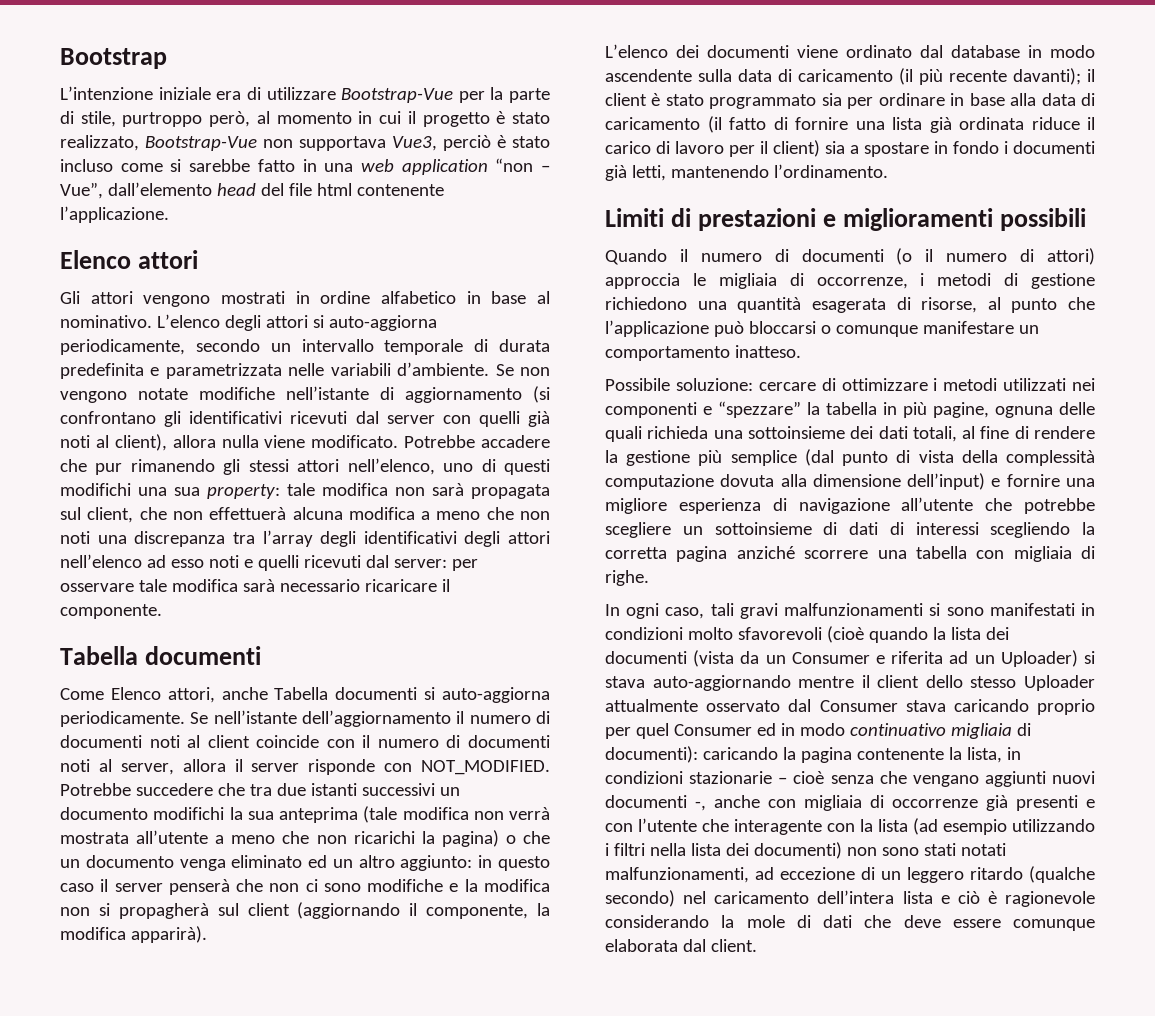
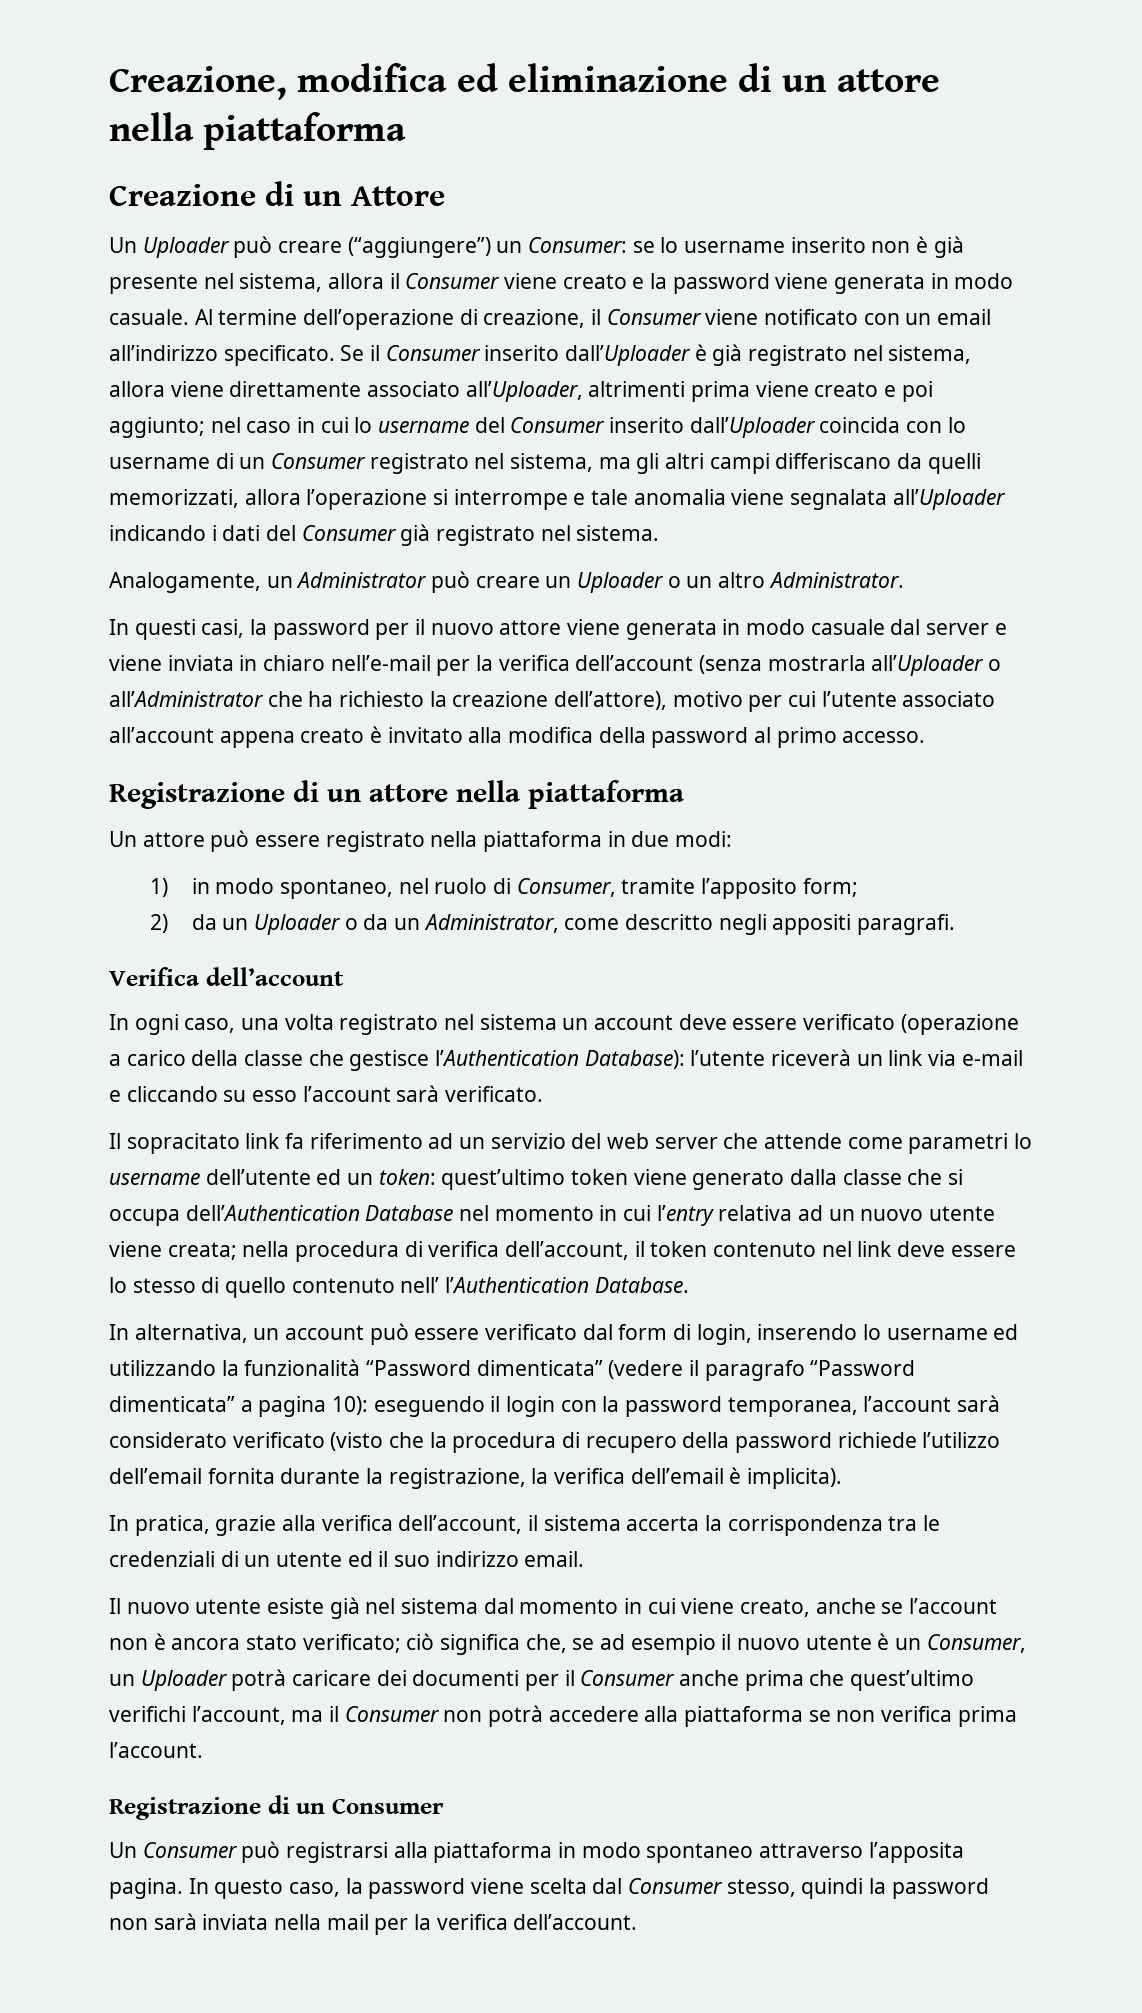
- Bootstrap
- L’intenzione iniziale era di utilizzare Bootstrap-Vue per la parte di stile, purtroppo però, al momento in cui il progetto è stato realizzato, Bootstrap-Vue non supportava Vue3, perciò è stato incluso come si sarebbe fatto in una web application “non – Vue”, dall’elemento head del file html contenente l’applicazione.
- Elenco attori
- Gli attori vengono mostrati in ordine alfabetico in base al nominativo. L’elenco degli attori si auto-aggiorna periodicamente, secondo un intervallo temporale di durata predefinita e parametrizzata nelle variabili d’ambiente. Se non vengono notate modifiche nell’istante di aggiornamento (si confrontano gli identificativi ricevuti dal server con quelli già noti al client), allora nulla viene modificato. Potrebbe accadere che pur rimanendo gli stessi attori nell’elenco, uno di questi modifichi una sua property: tale modifica non sarà propagata sul client, che non effettuerà alcuna modifica a meno che non noti una discrepanza tra l’array degli identificativi degli attori nell’elenco ad esso noti e quelli ricevuti dal server: per osservare tale modifica sarà necessario ricaricare il componente.
- Tabella documenti
- Come Elenco attori, anche Tabella documenti si auto-aggiorna periodicamente. Se nell’istante dell’aggiornamento il numero di documenti noti al client coincide con il numero di documenti noti al server, allora il server risponde con NOT_MODIFIED. Potrebbe succedere che tra due istanti successivi un documento modifichi la sua anteprima (tale modifica non verrà mostrata all’utente a meno che non ricarichi la pagina) o che un documento venga eliminato ed un altro aggiunto: in questo caso il server penserà che non ci sono modifiche e la modifica non si propagherà sul client (aggiornando il componente, la modifica apparirà).
- L’elenco dei documenti viene ordinato dal database in modo ascendente sulla data di caricamento (il più recente davanti); il client è stato programmato sia per ordinare in base alla data di caricamento (il fatto di fornire una lista già ordinata riduce il carico di lavoro per il client) sia a spostare in fondo i documenti già letti, mantenendo l’ordinamento.
- Limiti di prestazioni e miglioramenti possibili
- Quando il numero di documenti (o il numero di attori) approccia le migliaia di occorrenze, i metodi di gestione richiedono una quantità esagerata di risorse, al punto che l’applicazione può bloccarsi o comunque manifestare un comportamento inatteso.
- Possibile soluzione: cercare di ottimizzare i metodi utilizzati nei componenti e “spezzare” la tabella in più pagine, ognuna delle quali richieda una sottoinsieme dei dati totali, al fine di rendere la gestione più semplice (dal punto di vista della complessità computazione dovuta alla dimensione dell’input) e fornire una migliore esperienza di navigazione all’utente che potrebbe scegliere un sottoinsieme di dati di interessi scegliendo la corretta pagina anziché scorrere una tabella con migliaia di righe.
- In ogni caso, tali gravi malfunzionamenti si sono manifestati in condizioni molto sfavorevoli (cioè quando la lista dei documenti (vista da un Consumer e riferita ad un Uploader) si stava auto-aggiornando mentre il client dello stesso Uploader attualmente osservato dal Consumer stava caricando proprio per quel Consumer ed in modo continuativo migliaia di documenti): caricando la pagina contenente la lista, in condizioni stazionarie – cioè senza che vengano aggiunti nuovi documenti -, anche con migliaia di occorrenze già presenti e con l’utente che interagente con la lista (ad esempio utilizzando i filtri nella lista dei documenti) non sono stati notati malfunzionamenti, ad eccezione di un leggero ritardo (qualche secondo) nel caricamento dell’intera lista e ciò è ragionevole considerando la mole di dati che deve essere comunque elaborata dal client.
+ Creazione, modifica ed eliminazione di un attore nella piattaforma
+ Creazione di un Attore
+ Un Uploader può creare (“aggiungere”) un Consumer: se lo username inserito non è già presente nel sistema, allora il Consumer viene creato e la password viene generata in modo casuale. Al termine dell’operazione di creazione, il Consumer viene notificato con un email all’indirizzo specificato. Se il Consumer inserito dall’Uploader è già registrato nel sistema, allora viene direttamente associato all’Uploader, altrimenti prima viene creato e poi aggiunto; nel caso in cui lo username del Consumer inserito dall’Uploader coincida con lo username di un Consumer registrato nel sistema, ma gli altri campi differiscano da quelli memorizzati, allora l’operazione si interrompe e tale anomalia viene segnalata all’Uploader indicando i dati del Consumer già registrato nel sistema.
+ Analogamente, un Administrator può creare un Uploader o un altro Administrator.
+ In questi casi, la password per il nuovo attore viene generata in modo casuale dal server e viene inviata in chiaro nell’e-mail per la verifica dell’account (senza mostrarla all’Uploader o all’Administrator che ha richiesto la creazione dell’attore), motivo per cui l’utente associato all’account appena creato è invitato alla modifica della password al primo accesso.
+ Registrazione di un attore nella piattaforma
+ Un attore può essere registrato nella piattaforma in due modi:
+ 1) in modo spontaneo, nel ruolo di Consumer, tramite l’apposito form;
+ 2) da un Uploader o da un Administrator, come descritto negli appositi paragrafi.
+ Verifica dell’account
+ In ogni caso, una volta registrato nel sistema un account deve essere verificato (operazione a carico della classe che gestisce l’Authentication Database): l’utente riceverà un link via e-mail e cliccando su esso l’account sarà verificato.
+ Il sopracitato link fa riferimento ad un servizio del web server che attende come parametri lo username dell’utente ed un token: quest’ultimo token viene generato dalla classe che si occupa dell’Authentication Database nel momento in cui l’entry relativa ad un nuovo utente viene creata; nella procedura di verifica dell’account, il token contenuto nel link deve essere lo stesso di quello contenuto nell’ l’Authentication Database.
+ In alternativa, un account può essere verificato dal form di login, inserendo lo username ed utilizzando la funzionalità “Password dimenticata” (vedere il paragrafo “Password dimenticata” a pagina 10): eseguendo il login con la password temporanea, l’account sarà considerato verificato (visto che la procedura di recupero della password richiede l’utilizzo dell’email fornita durante la registrazione, la verifica dell’email è implicita).
+ In pratica, grazie alla verifica dell’account, il sistema accerta la corrispondenza tra le credenziali di un utente ed il suo indirizzo email.
+ Il nuovo utente esiste già nel sistema dal momento in cui viene creato, anche se l’account non è ancora stato verificato; ciò significa che, se ad esempio il nuovo utente è un Consumer, un Uploader potrà caricare dei documenti per il Consumer anche prima che quest’ultimo verifichi l’account, ma il Consumer non potrà accedere alla piattaforma se non verifica prima l’account.
+ Registrazione di un Consumer
+ Un Consumer può registrarsi alla piattaforma in modo spontaneo attraverso l’apposita pagina. In questo caso, la password viene scelta dal Consumer stesso, quindi la password non sarà inviata nella mail per la verifica dell’account.

